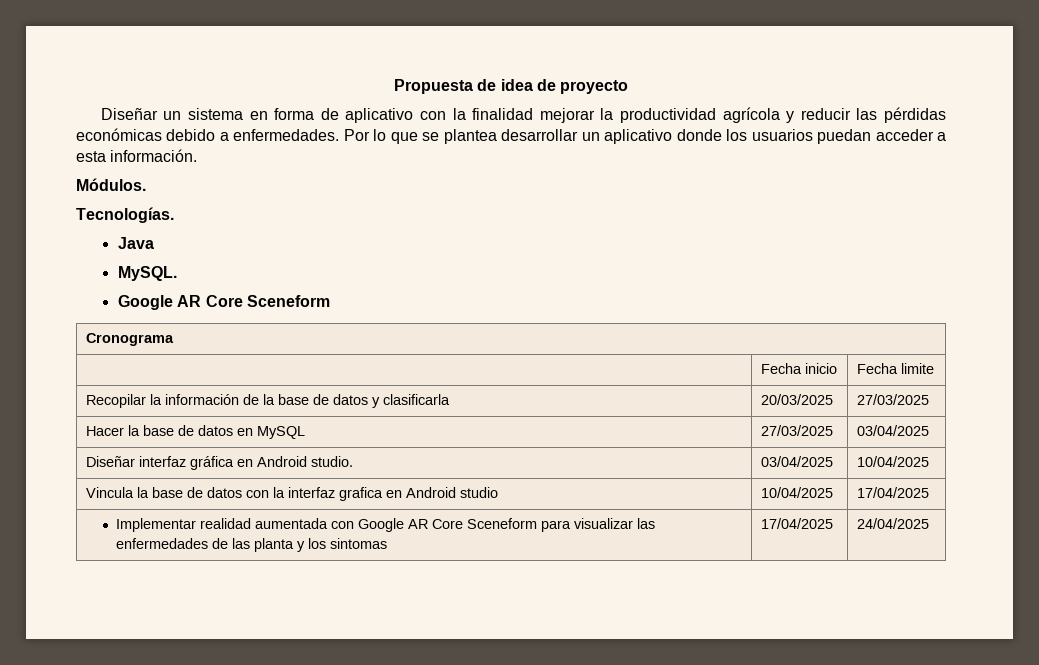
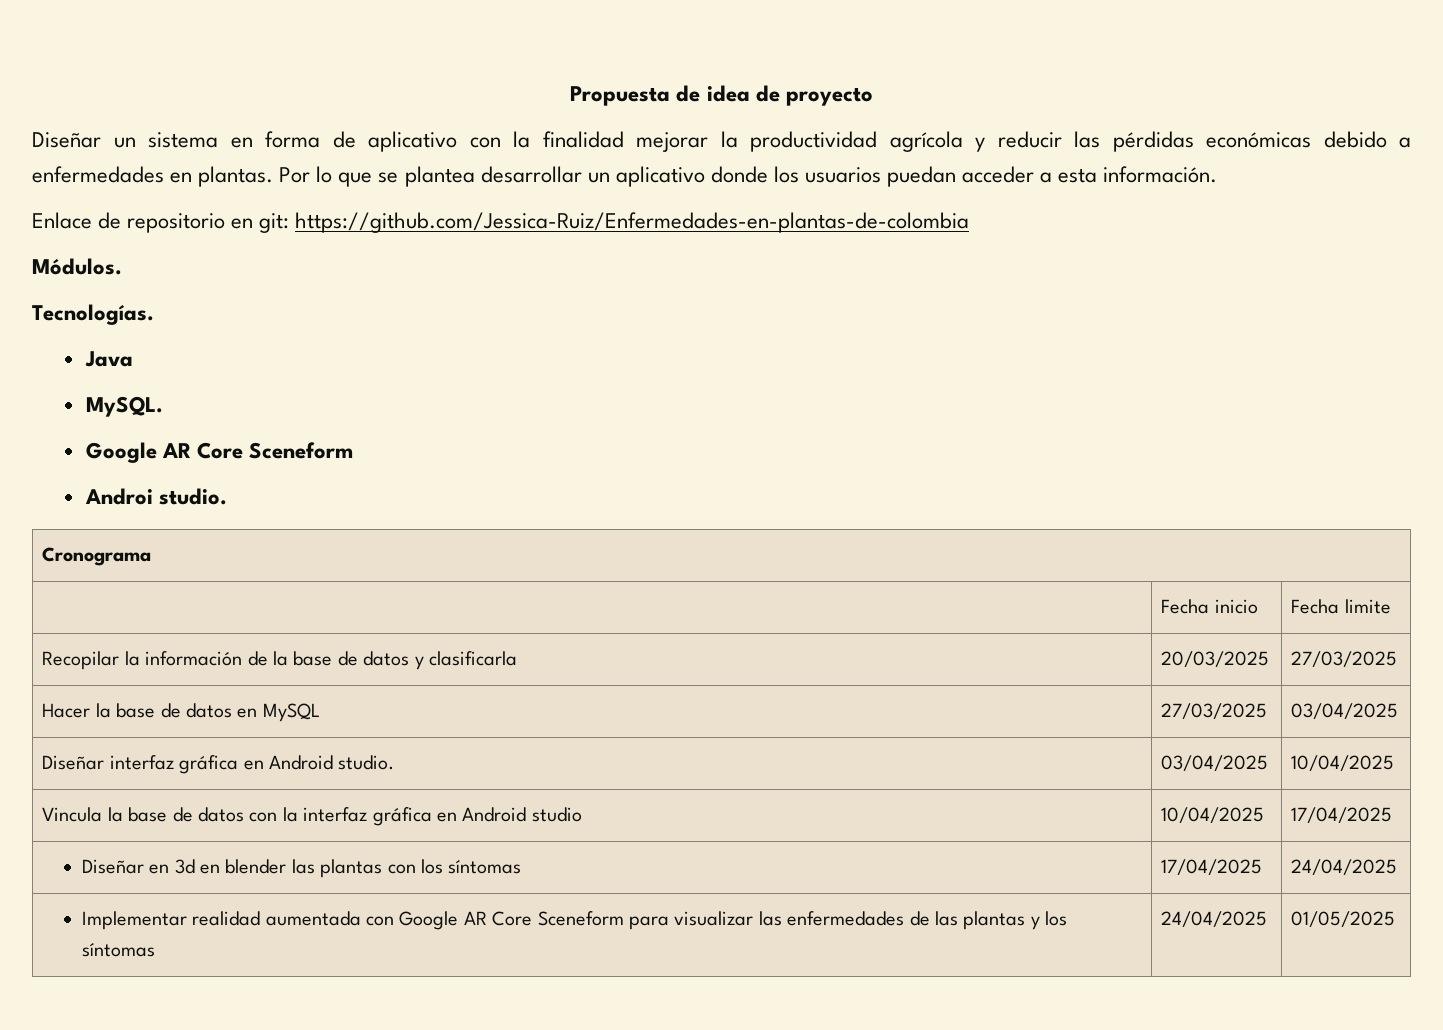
- Diseñar un sistema en forma de aplicativo con la finalidad mejorar la productividad agrícola y reducir las pérdidas económicas debido a enfermedades.
+ Diseñar un sistema en forma de aplicativo con la finalidad mejorar la productividad agrícola y reducir las pérdidas económicas debido a enfermedades en plantas.
+ Enlace de repositorio en git: https://github.com/Jessica-Ruiz/Enfermedades-en-plantas-de-colombia
+ Androi studio.
- Vincula la base de datos con la interfaz grafica en Android studio | 10/04/2025 | 17/04/2025
+ Vincula la base de datos con la interfaz gráfica en Android studio | 10/04/2025 | 17/04/2025
+ Diseñar en 3d en blender las plantas con los síntomas | 17/04/2025 | 24/04/2025
- Implementar realidad aumentada con Google AR Core Sceneform para visualizar las enfermedades de las planta y los sintomas | 17/04/2025 | 24/04/2025
+ Implementar realidad aumentada con Google AR Core Sceneform para visualizar las enfermedades de las plantas y los síntomas | 24/04/2025 | 01/05/2025

